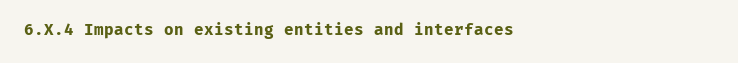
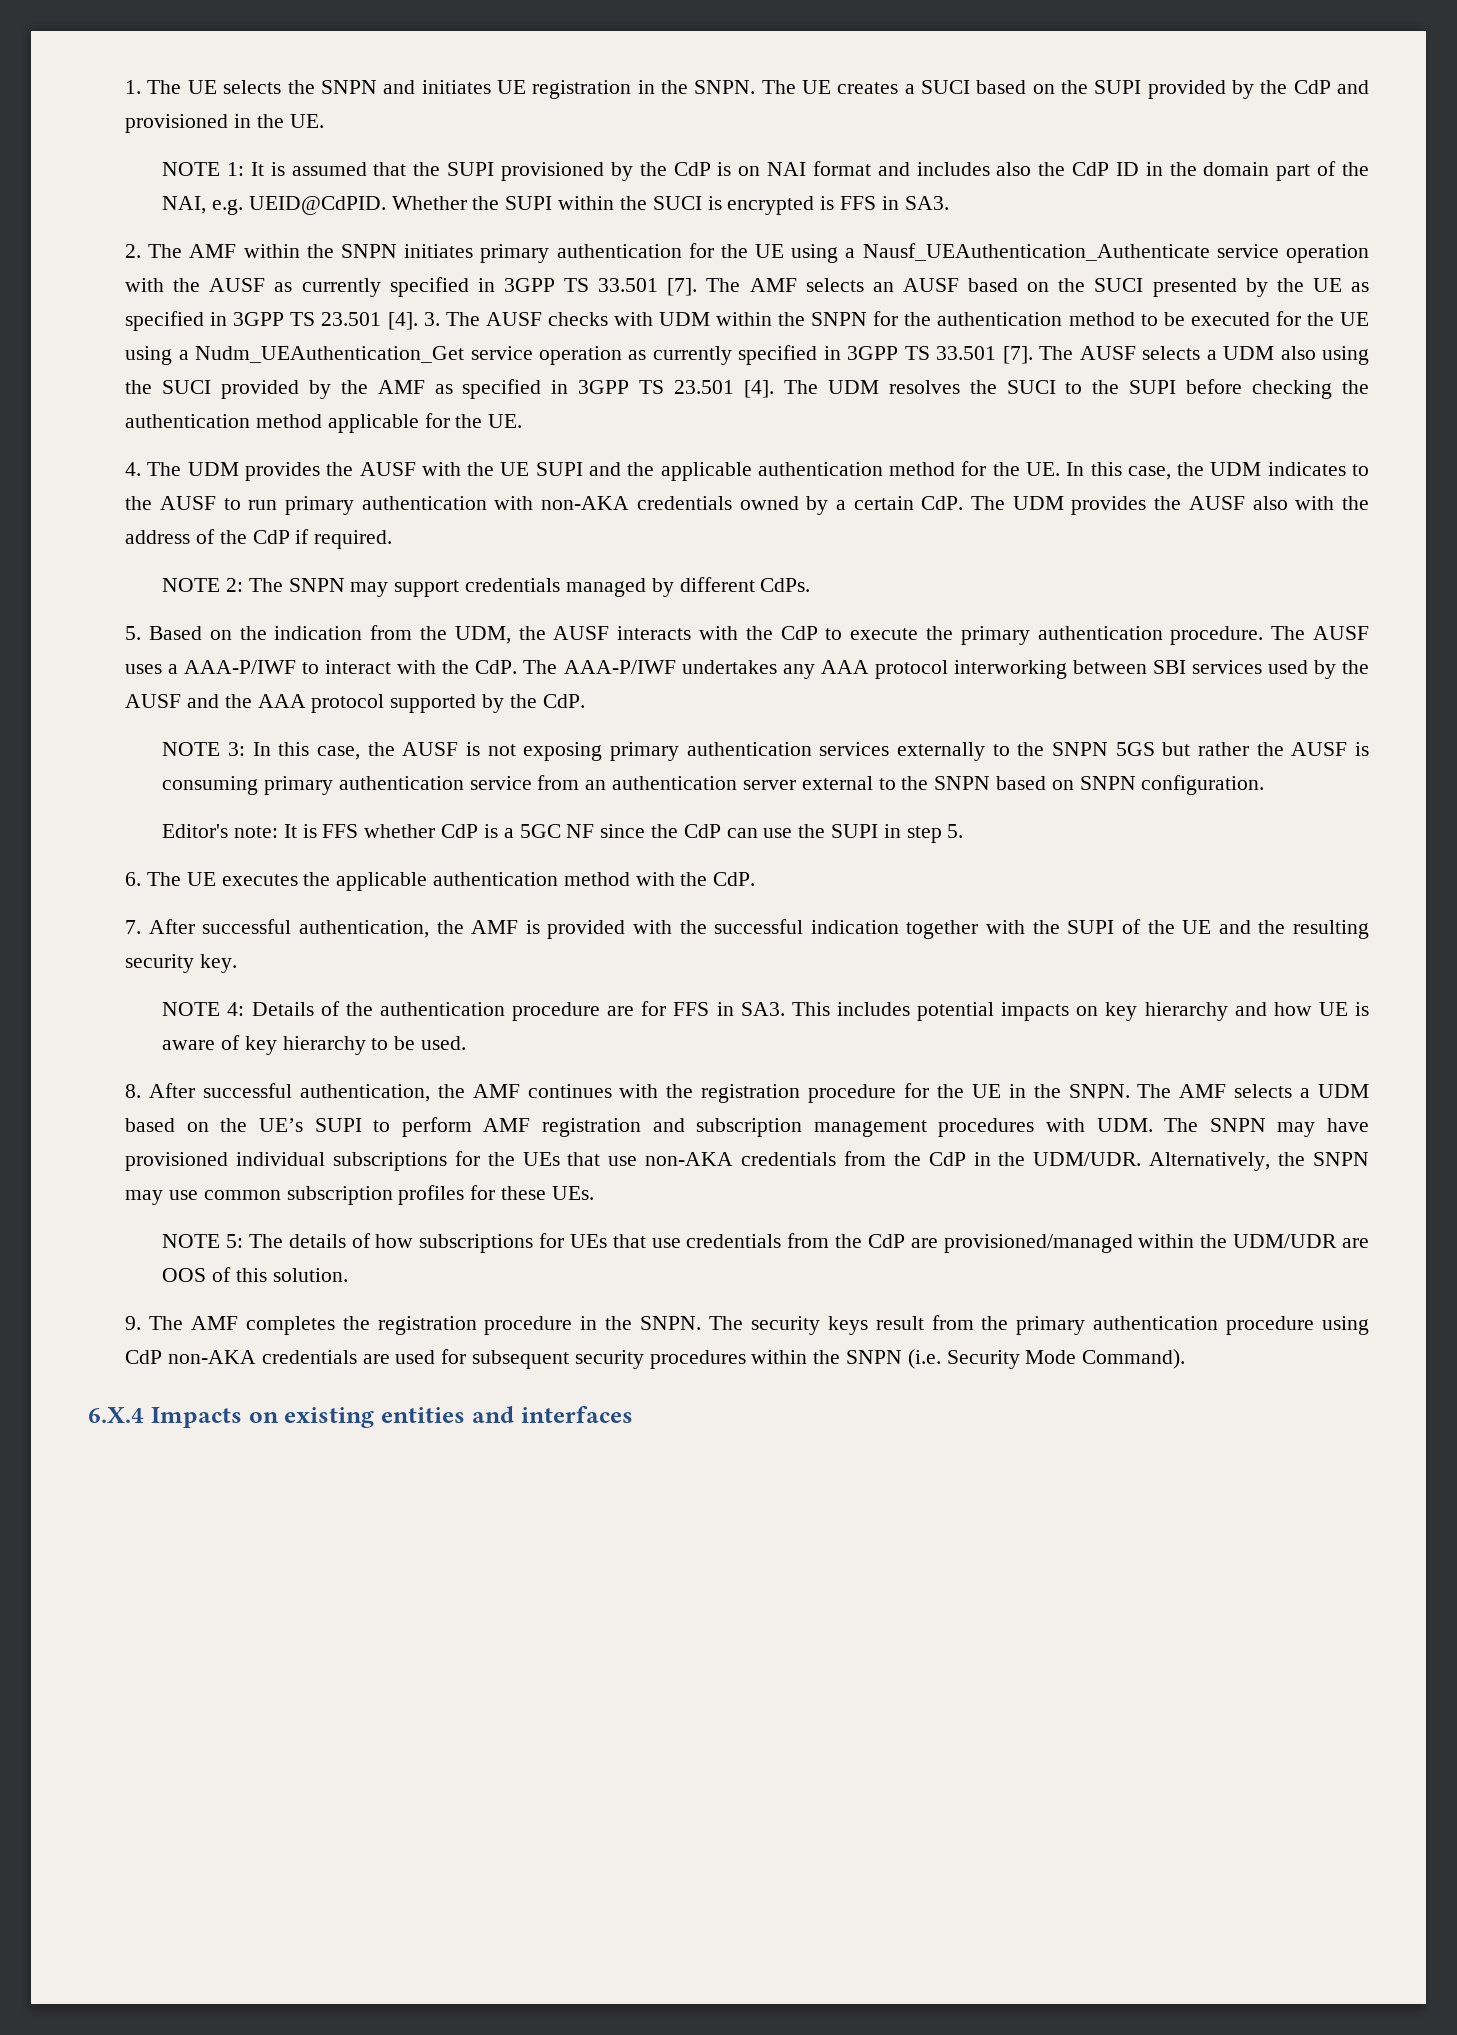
+ 1. The UE selects the SNPN and initiates UE registration in the SNPN. The UE creates a SUCI based on the SUPI provided by the CdP and provisioned in the UE.
+ NOTE 1: It is assumed that the SUPI provisioned by the CdP is on NAI format and includes also the CdP ID in the domain part of the NAI, e.g. UEID@CdPID. Whether the SUPI within the SUCI is encrypted is FFS in SA3.
+ 2. The AMF within the SNPN initiates primary authentication for the UE using a Nausf_UEAuthentication_Authenticate service operation with the AUSF as currently specified in 3GPP TS 33.501 [7]. The AMF selects an AUSF based on the SUCI presented by the UE as specified in 3GPP TS 23.501 [4]. 3. The AUSF checks with UDM within the SNPN for the authentication method to be executed for the UE using a Nudm_UEAuthentication_Get service operation as currently specified in 3GPP TS 33.501 [7]. The AUSF selects a UDM also using the SUCI provided by the AMF as specified in 3GPP TS 23.501 [4]. The UDM resolves the SUCI to the SUPI before checking the authentication method applicable for the UE.
+ 4. The UDM provides the AUSF with the UE SUPI and the applicable authentication method for the UE. In this case, the UDM indicates to the AUSF to run primary authentication with non-AKA credentials owned by a certain CdP. The UDM provides the AUSF also with the address of the CdP if required.
+ NOTE 2: The SNPN may support credentials managed by different CdPs.
+ 5. Based on the indication from the UDM, the AUSF interacts with the CdP to execute the primary authentication procedure. The AUSF uses a AAA-P/IWF to interact with the CdP. The AAA-P/IWF undertakes any AAA protocol interworking between SBI services used by the AUSF and the AAA protocol supported by the CdP.
+ NOTE 3: In this case, the AUSF is not exposing primary authentication services externally to the SNPN 5GS but rather the AUSF is consuming primary authentication service from an authentication server external to the SNPN based on SNPN configuration.
+ Editor's note: It is FFS whether CdP is a 5GC NF since the CdP can use the SUPI in step 5.
+ 6. The UE executes the applicable authentication method with the CdP.
+ 7. After successful authentication, the AMF is provided with the successful indication together with the SUPI of the UE and the resulting security key.
+ NOTE 4: Details of the authentication procedure are for FFS in SA3. This includes potential impacts on key hierarchy and how UE is aware of key hierarchy to be used.
+ 8. After successful authentication, the AMF continues with the registration procedure for the UE in the SNPN. The AMF selects a UDM based on the UE’s SUPI to perform AMF registration and subscription management procedures with UDM. The SNPN may have provisioned individual subscriptions for the UEs that use non-AKA credentials from the CdP in the UDM/UDR. Alternatively, the SNPN may use common subscription profiles for these UEs.
+ NOTE 5: The details of how subscriptions for UEs that use credentials from the CdP are provisioned/managed within the UDM/UDR are OOS of this solution.
+ 9. The AMF completes the registration procedure in the SNPN. The security keys result from the primary authentication procedure using CdP non-AKA credentials are used for subsequent security procedures within the SNPN (i.e. Security Mode Command).

